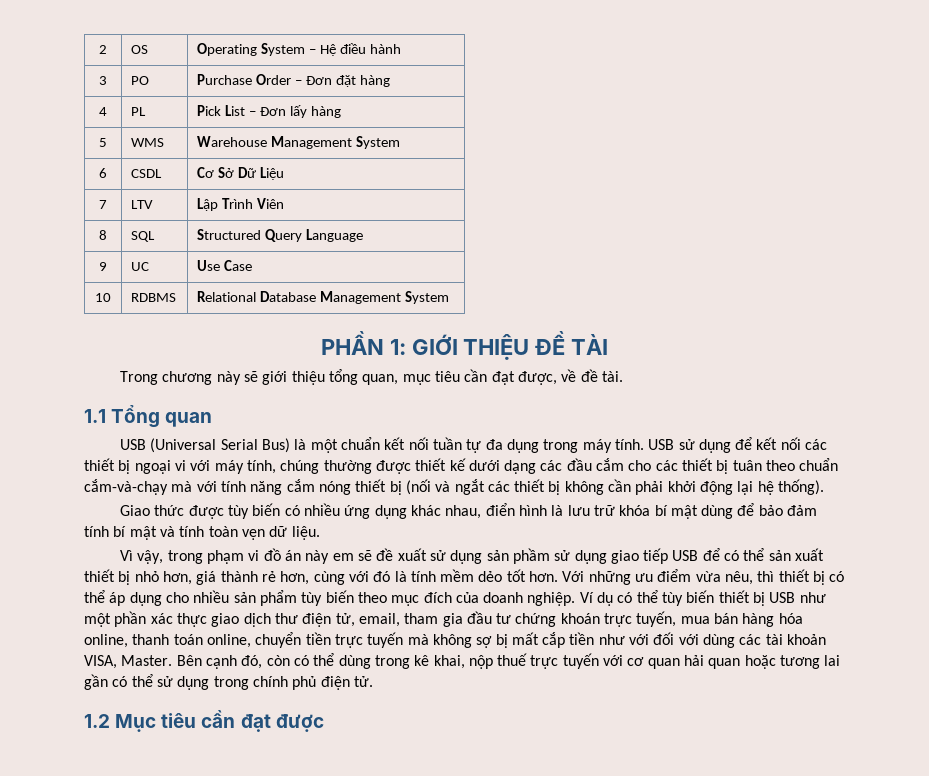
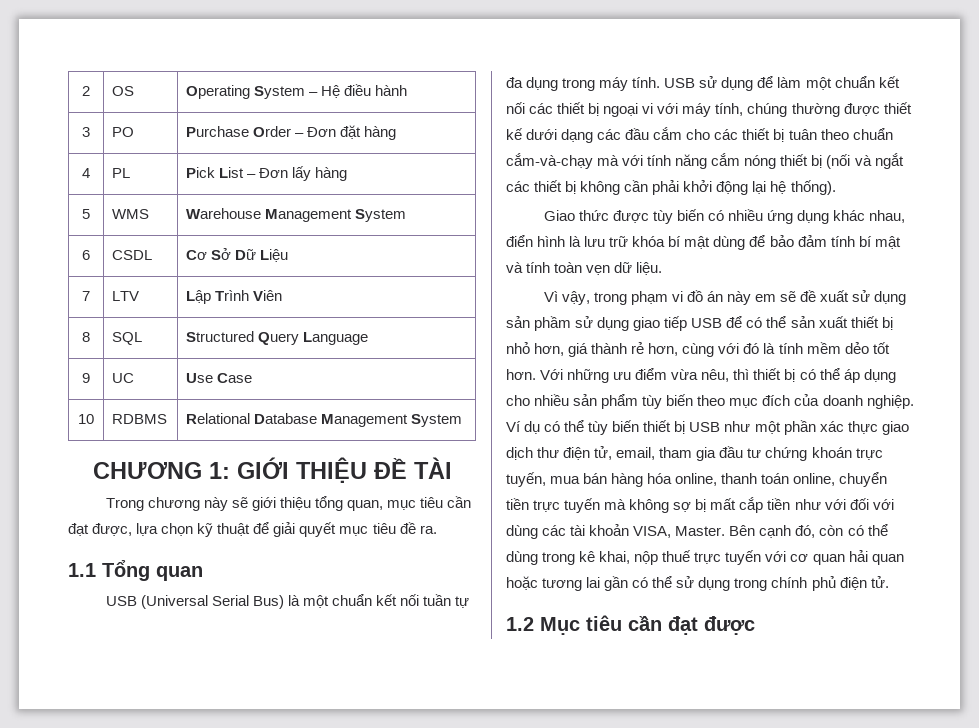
- PHẦN 1: GIỚI THIỆU ĐỀ TÀI
+ CHƯƠNG 1: GIỚI THIỆU ĐỀ TÀI
- Trong chương này sẽ giới thiệu tổng quan, mục tiêu cần đạt được, về đề tài.
+ Trong chương này sẽ giới thiệu tổng quan, mục tiêu cần đạt được, lựa chọn kỹ thuật để giải quyết mục tiêu đề ra.
- USB sử dụng để kết nối các thiết bị ngoại vi với máy tính, chúng thường được thiết kế dưới dạng các đầu cắm cho các thiết bị tuân theo chuẩn cắm-và-chạy mà với tính năng cắm nóng thiết bị (nối và ngắt các thiết bị không cần phải khởi động lại hệ thống).
+ USB sử dụng để làm một chuẩn kết nối các thiết bị ngoại vi với máy tính, chúng thường được thiết kế dưới dạng các đầu cắm cho các thiết bị tuân theo chuẩn cắm-và-chạy mà với tính năng cắm nóng thiết bị (nối và ngắt các thiết bị không cần phải khởi động lại hệ thống).

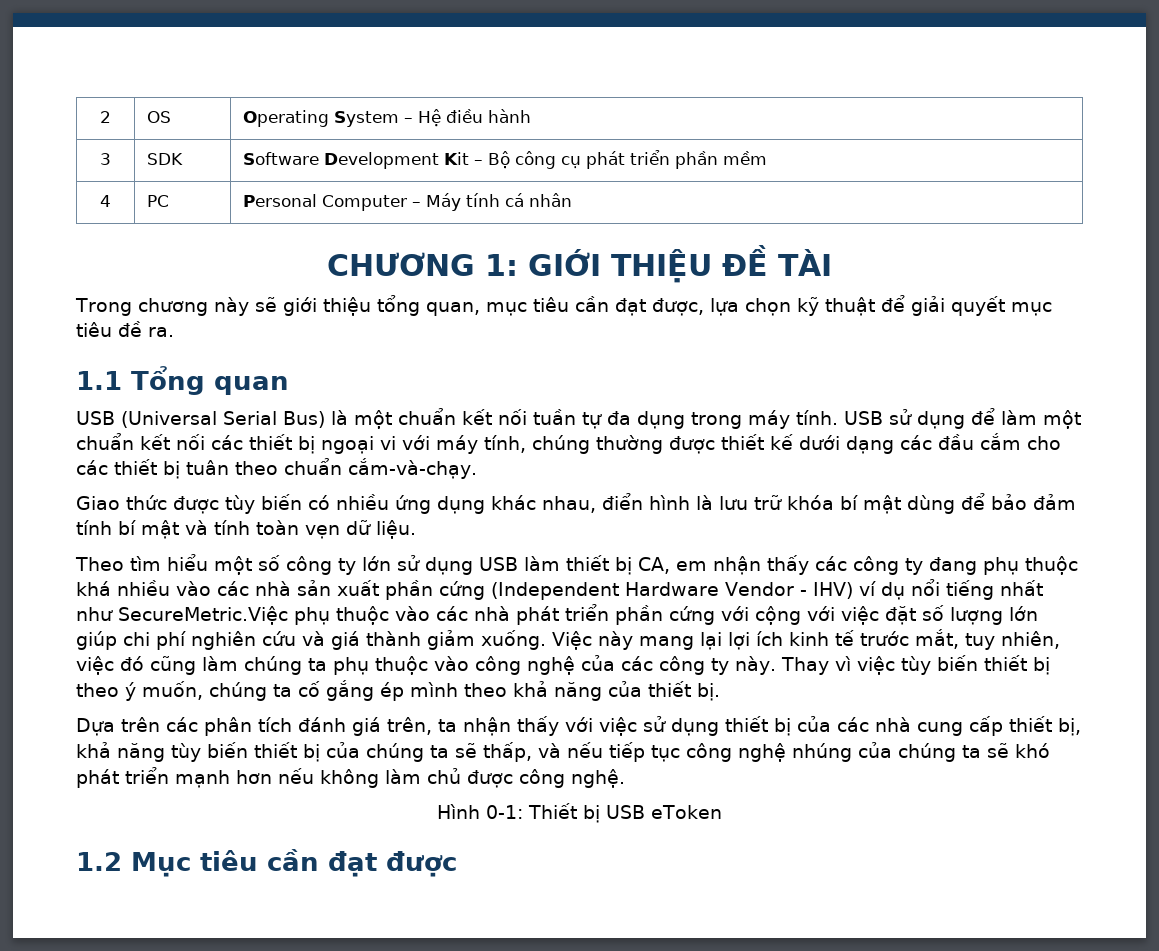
- 3 | PO | Purchase Order – Đơn đặt hàng
- 4 | PL | Pick List – Đơn lấy hàng
- 5 | WMS | Warehouse Management System
- 6 | CSDL | Cơ Sở Dữ Liệu
- 7 | LTV | Lập Trình Viên
- 8 | SQL | Structured Query Language
- 9 | UC | Use Case
- 10 | RDBMS | Relational Database Management System
+ 3 | SDK | Software Development Kit – Bộ công cụ phát triển phần mềm
+ 4 | PC | Personal Computer – Máy tính cá nhân
- USB sử dụng để làm một chuẩn kết nối các thiết bị ngoại vi với máy tính, chúng thường được thiết kế dưới dạng các đầu cắm cho các thiết bị tuân theo chuẩn cắm-và-chạy mà với tính năng cắm nóng thiết bị (nối và ngắt các thiết bị không cần phải khởi động lại hệ thống).
+ USB sử dụng để làm một chuẩn kết nối các thiết bị ngoại vi với máy tính, chúng thường được thiết kế dưới dạng các đầu cắm cho các thiết bị tuân theo chuẩn cắm-và-chạy.
- Vì vậy, trong phạm vi đồ án này em sẽ đề xuất sử dụng sản phầm sử dụng giao tiếp USB để có thể sản xuất thiết bị nhỏ hơn, giá thành rẻ hơn, cùng với đó là tính mềm dẻo tốt hơn. Với những ưu điểm vừa nêu, thì thiết bị có thể áp dụng cho nhiều sản phẩm tùy biến theo mục đích của doanh nghiệp. Ví dụ có thể tùy biến thiết bị USB như một phần xác thực giao dịch thư điện tử, email, tham gia đầu tư chứng khoán trực tuyến, mua bán hàng hóa online, thanh toán online, chuyển tiền trực tuyến mà không sợ bị mất cắp tiền như với đối với dùng các tài khoản VISA, Master. Bên cạnh đó, còn có thể dùng trong kê khai, nộp thuế trực tuyến với cơ quan hải quan hoặc tương lai gần có thể sử dụng trong chính phủ điện tử.
+ Theo tìm hiểu một số công ty lớn sử dụng USB làm thiết bị CA, em nhận thấy các công ty đang phụ thuộc khá nhiều vào các nhà sản xuất phần cứng (Independent Hardware Vendor - IHV) ví dụ nổi tiếng nhất như SecureMetric.Việc phụ thuộc vào các nhà phát triển phần cứng với cộng với việc đặt số lượng lớn giúp chi phí nghiên cứu và giá thành giảm xuống. Việc này mang lại lợi ích kinh tế trước mắt, tuy nhiên, việc đó cũng làm chúng ta phụ thuộc vào công nghệ của các công ty này. Thay vì việc tùy biến thiết bị theo ý muốn, chúng ta cố gắng ép mình theo khả năng của thiết bị.
+ Dựa trên các phân tích đánh giá trên, ta nhận thấy với việc sử dụng thiết bị của các nhà cung cấp thiết bị, khả năng tùy biến thiết bị của chúng ta sẽ thấp, và nếu tiếp tục công nghệ nhúng của chúng ta sẽ khó phát triển mạnh hơn nếu không làm chủ được công nghệ.
+ Hình 0-1: Thiết bị USB eToken

